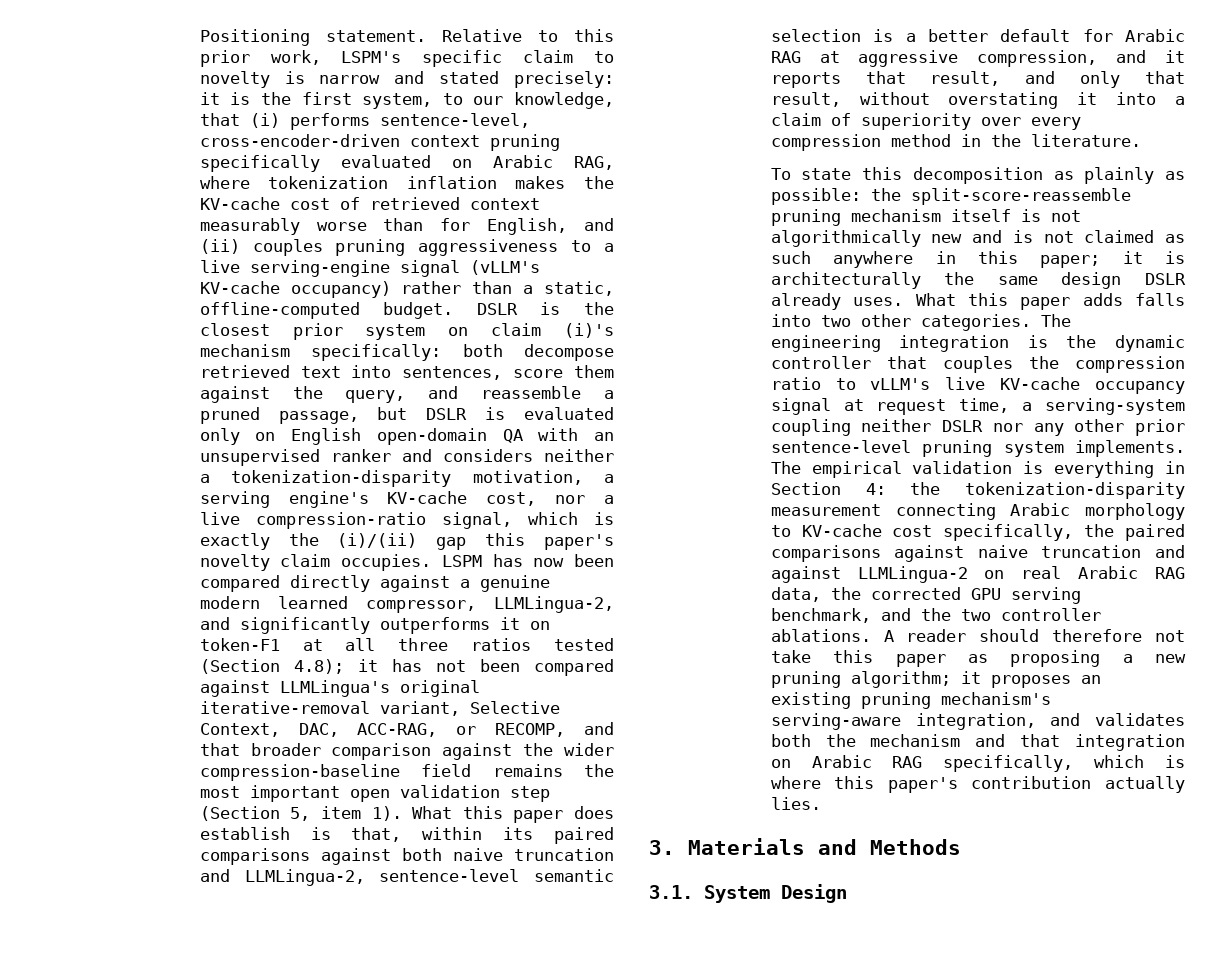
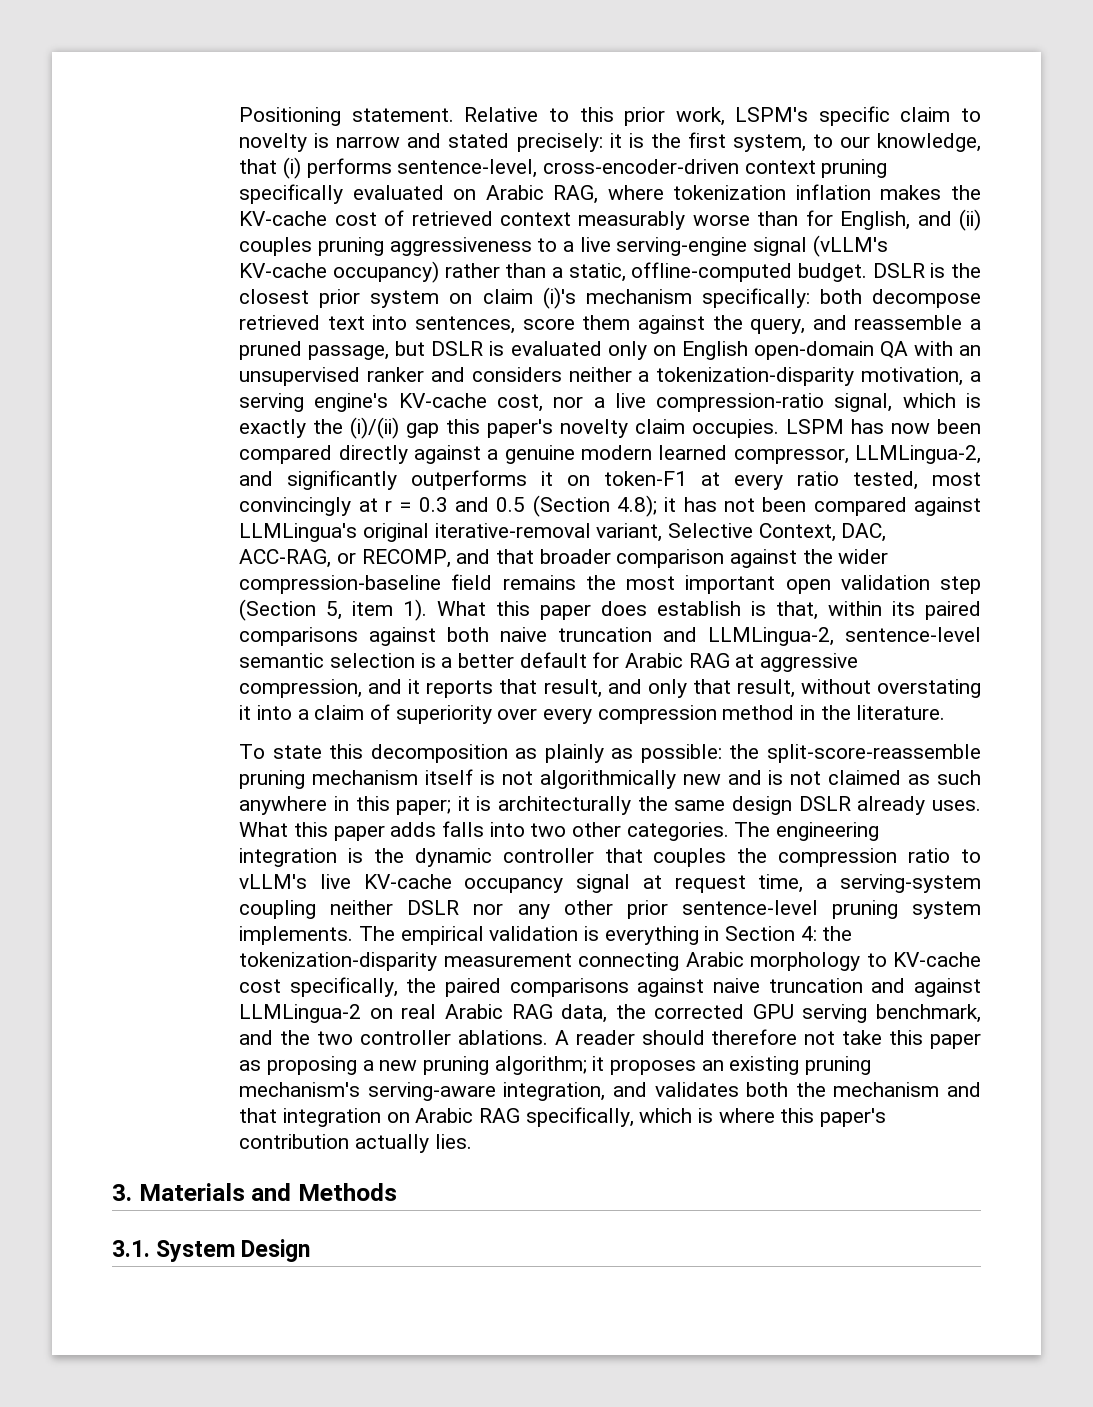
- LSPM has now been compared directly against a genuine modern learned compressor, LLMLingua-2, and significantly outperforms it on token-F1 at all three ratios tested (Section 4.8); it has not been compared against LLMLingua's original iterative-removal variant, Selective Context, DAC, ACC-RAG, or RECOMP, and that broader comparison against the wider compression-baseline field remains the most important open validation step (Section 5, item 1).
+ LSPM has now been compared directly against a genuine modern learned compressor, LLMLingua-2, and significantly outperforms it on token-F1 at every ratio tested, most convincingly at r = 0.3 and 0.5 (Section 4.8); it has not been compared against LLMLingua's original iterative-removal variant, Selective Context, DAC, ACC-RAG, or RECOMP, and that broader comparison against the wider compression-baseline field remains the most important open validation step (Section 5, item 1).

